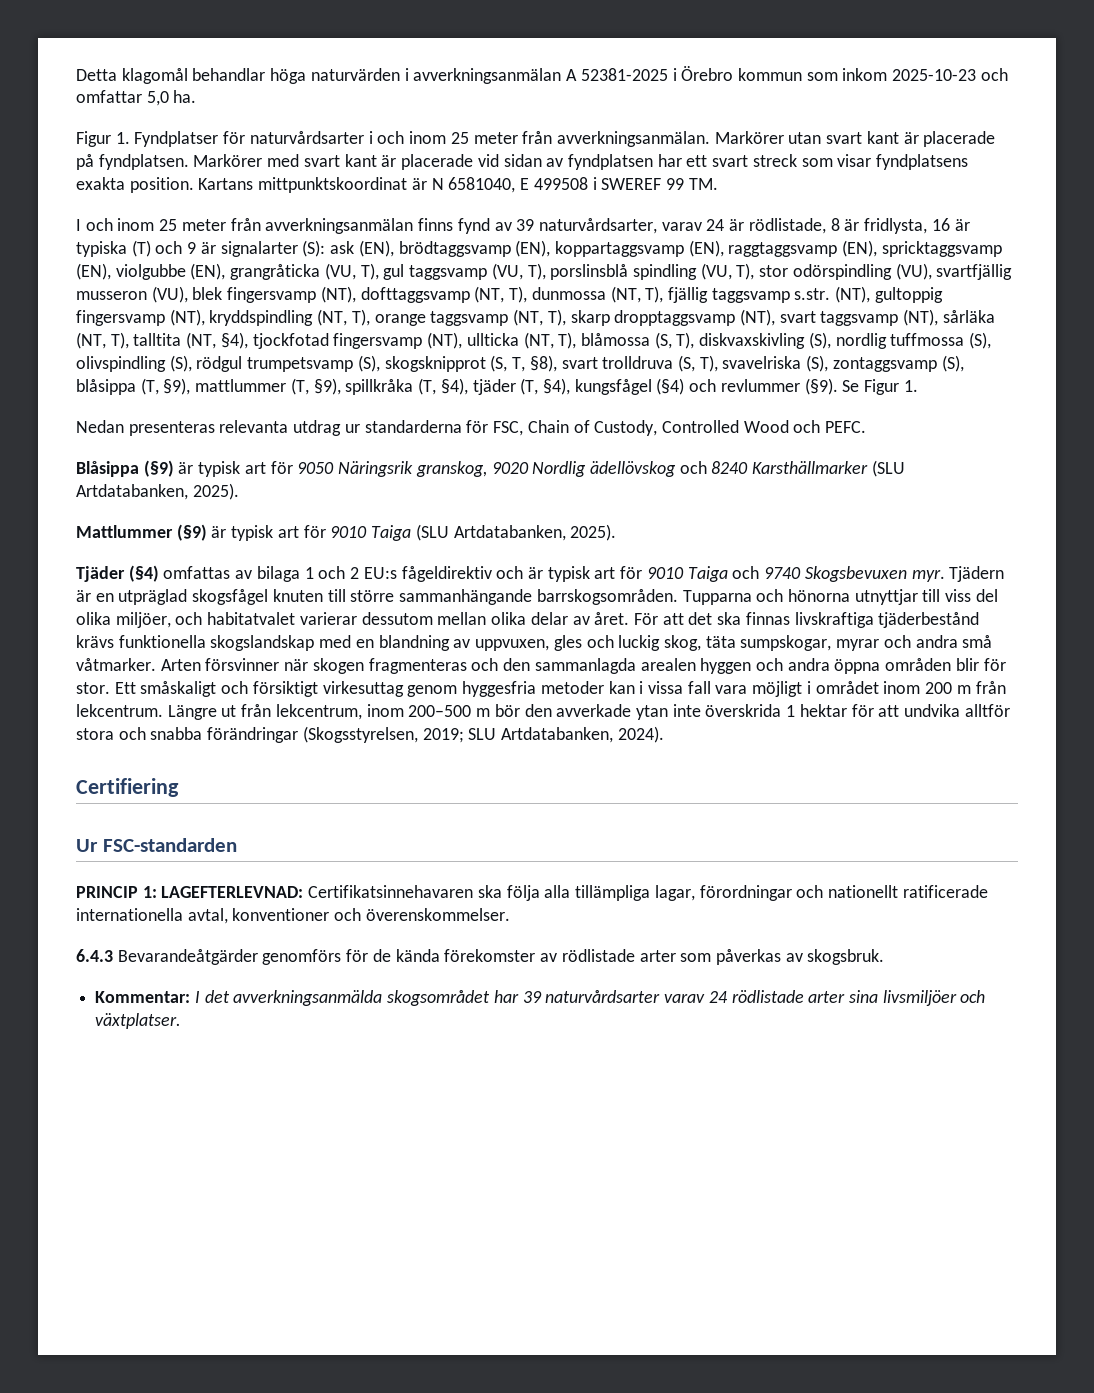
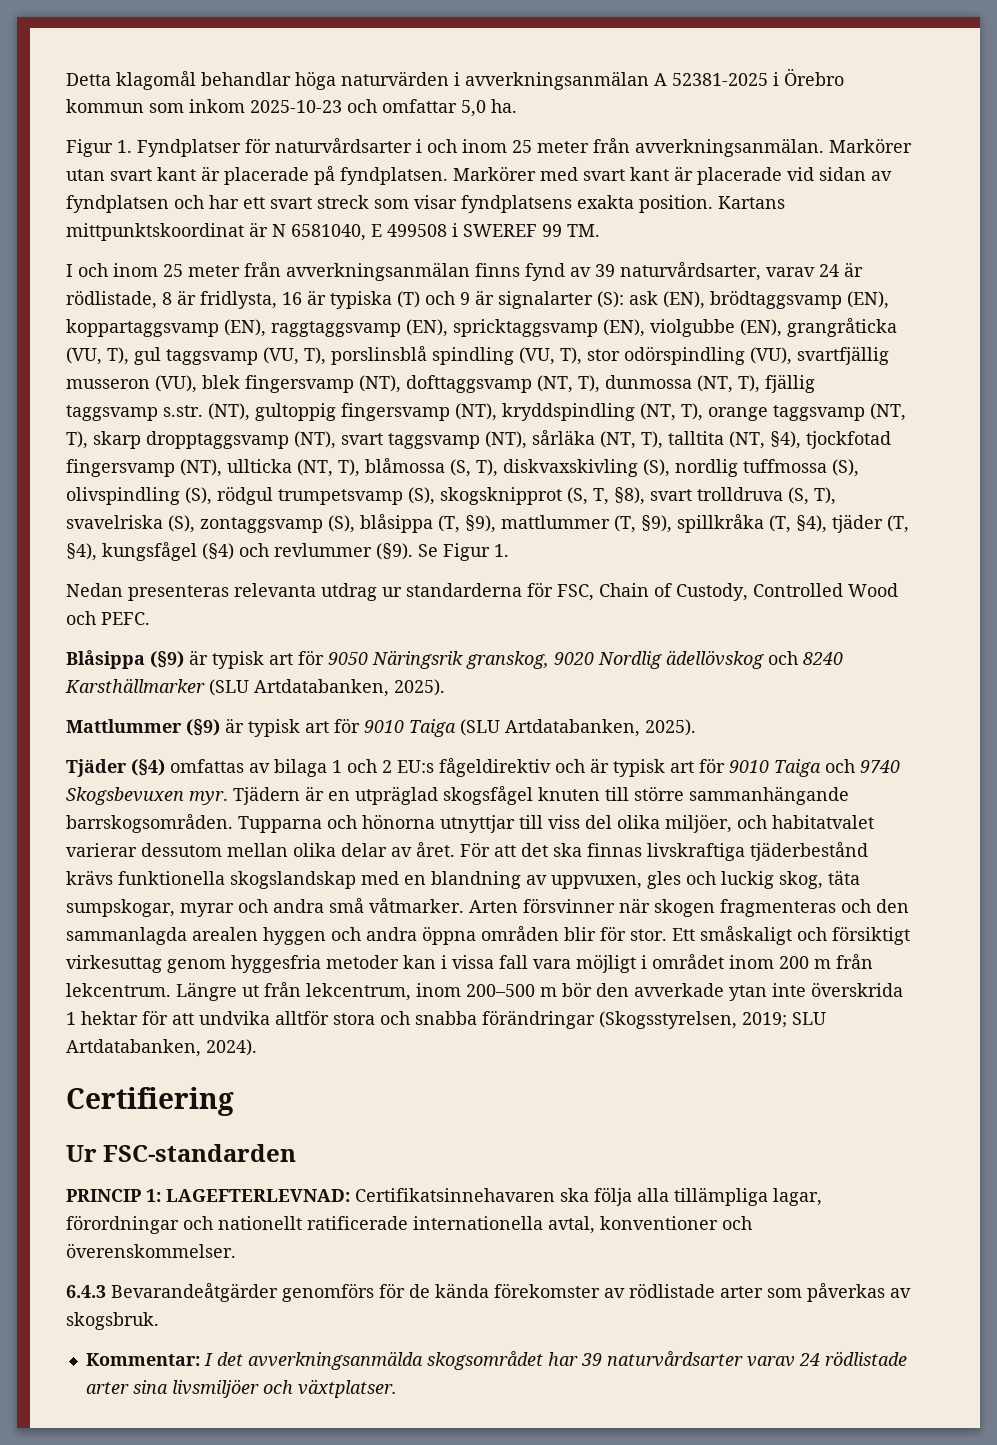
- Markörer med svart kant är placerade vid sidan av fyndplatsen har ett svart streck som visar fyndplatsens exakta position.
+ Markörer med svart kant är placerade vid sidan av fyndplatsen och har ett svart streck som visar fyndplatsens exakta position.

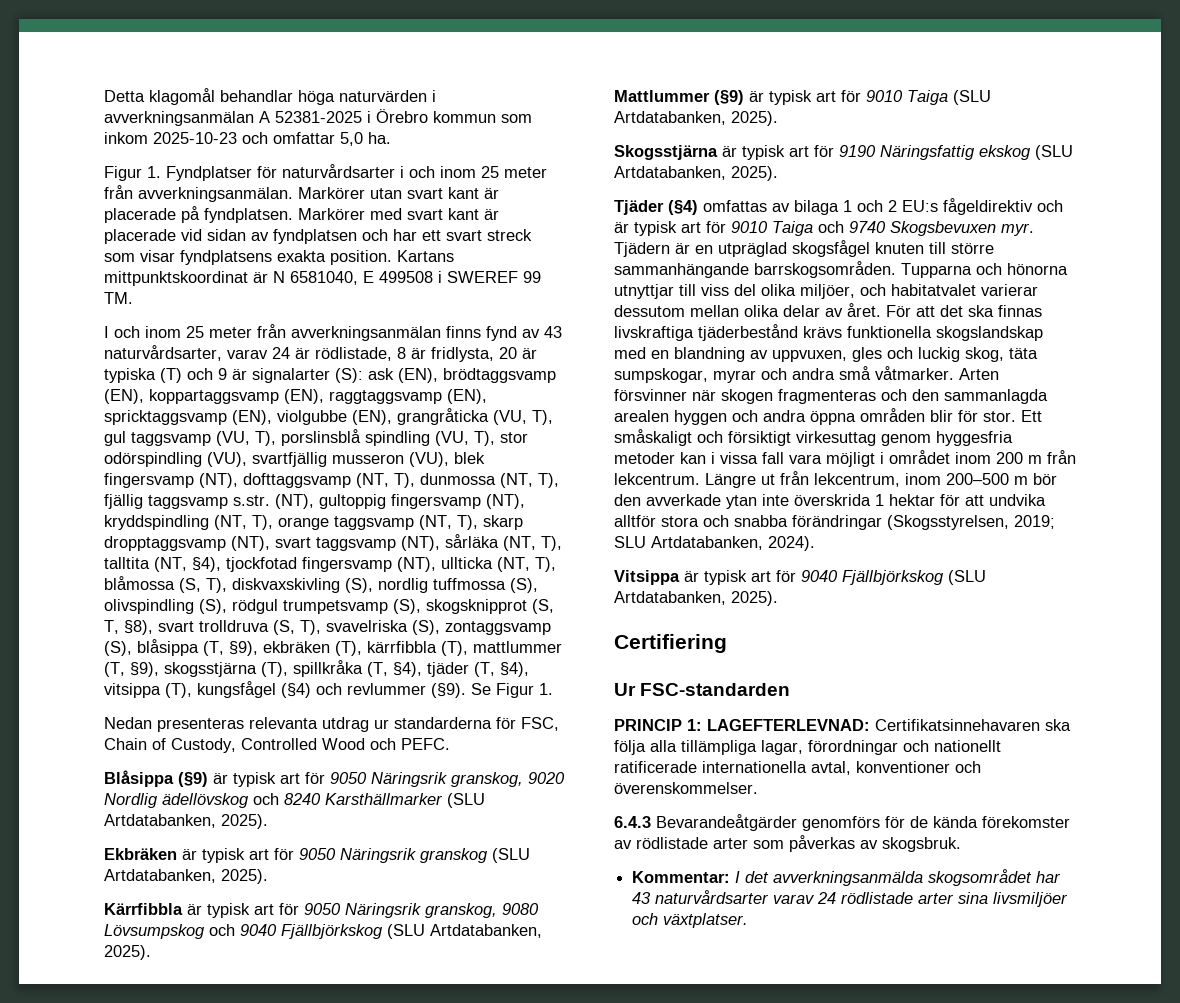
- I och inom 25 meter från avverkningsanmälan finns fynd av 39 naturvårdsarter, varav 24 är rödlistade, 8 är fridlysta, 16 är typiska (T) och 9 är signalarter (S):
+ I och inom 25 meter från avverkningsanmälan finns fynd av 43 naturvårdsarter, varav 24 är rödlistade, 8 är fridlysta, 20 är typiska (T) och 9 är signalarter (S):
- ask (EN), brödtaggsvamp (EN), koppartaggsvamp (EN), raggtaggsvamp (EN), spricktaggsvamp (EN), violgubbe (EN), grangråticka (VU, T), gul taggsvamp (VU, T), porslinsblå spindling (VU, T), stor odörspindling (VU), svartfjällig musseron (VU), blek fingersvamp (NT), dofttaggsvamp (NT, T), dunmossa (NT, T), fjällig taggsvamp s.str. (NT), gultoppig fingersvamp (NT), kryddspindling (NT, T), orange taggsvamp (NT, T), skarp dropptaggsvamp (NT), svart taggsvamp (NT), sårläka (NT, T), talltita (NT, §4), tjockfotad fingersvamp (NT), ullticka (NT, T), blåmossa (S, T), diskvaxskivling (S), nordlig tuffmossa (S), olivspindling (S), rödgul trumpetsvamp (S), skogsknipprot (S, T, §8), svart trolldruva (S, T), svavelriska (S), zontaggsvamp (S), blåsippa (T, §9), mattlummer (T, §9), spillkråka (T, §4), tjäder (T, §4), kungsfågel (§4) och revlummer (§9).
+ ask (EN), brödtaggsvamp (EN), koppartaggsvamp (EN), raggtaggsvamp (EN), spricktaggsvamp (EN), violgubbe (EN), grangråticka (VU, T), gul taggsvamp (VU, T), porslinsblå spindling (VU, T), stor odörspindling (VU), svartfjällig musseron (VU), blek fingersvamp (NT), dofttaggsvamp (NT, T), dunmossa (NT, T), fjällig taggsvamp s.str. (NT), gultoppig fingersvamp (NT), kryddspindling (NT, T), orange taggsvamp (NT, T), skarp dropptaggsvamp (NT), svart taggsvamp (NT), sårläka (NT, T), talltita (NT, §4), tjockfotad fingersvamp (NT), ullticka (NT, T), blåmossa (S, T), diskvaxskivling (S), nordlig tuffmossa (S), olivspindling (S), rödgul trumpetsvamp (S), skogsknipprot (S, T, §8), svart trolldruva (S, T), svavelriska (S), zontaggsvamp (S), blåsippa (T, §9), ekbräken (T), kärrfibbla (T), mattlummer (T, §9), skogsstjärna (T), spillkråka (T, §4), tjäder (T, §4), vitsippa (T), kungsfågel (§4) och revlummer (§9).
+ Ekbräken är typisk art för 9050 Näringsrik granskog (SLU Artdatabanken, 2025).
+ Kärrfibbla är typisk art för 9050 Näringsrik granskog, 9080 Lövsumpskog och 9040 Fjällbjörkskog (SLU Artdatabanken, 2025).
+ Skogsstjärna är typisk art för 9190 Näringsfattig ekskog (SLU Artdatabanken, 2025).
+ Vitsippa är typisk art för 9040 Fjällbjörkskog (SLU Artdatabanken, 2025).
- Kommentar: I det avverkningsanmälda skogsområdet har 39 naturvårdsarter varav 24 rödlistade arter sina livsmiljöer och växtplatser.
+ Kommentar: I det avverkningsanmälda skogsområdet har 43 naturvårdsarter varav 24 rödlistade arter sina livsmiljöer och växtplatser.

